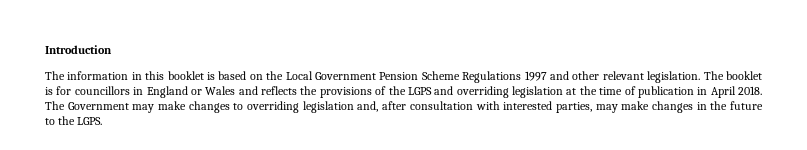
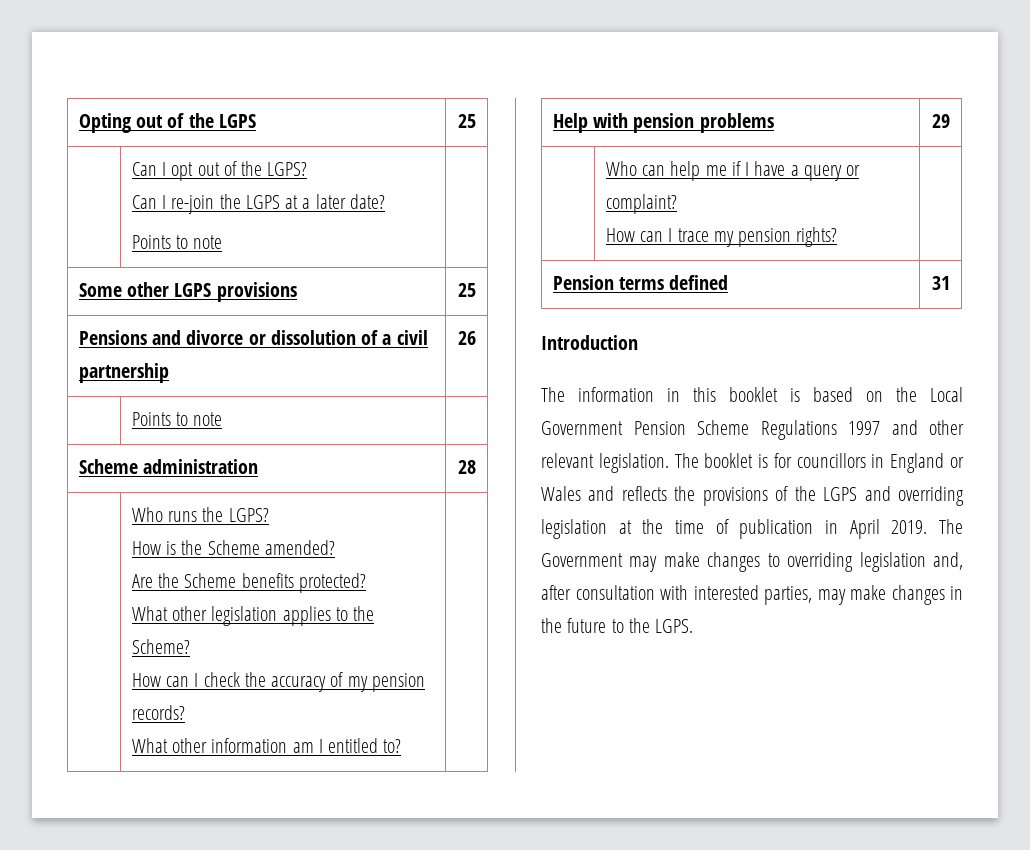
+ Opting out of the LGPS | 25
+ | Can I opt out of the LGPS?
+ Can I re-join the LGPS at a later date?
+ Points to note |
+ Some other LGPS provisions | 25
+ Pensions and divorce or dissolution of a civil partnership | 26
+ | Points to note |
+ Scheme administration | 28
+ | Who runs the LGPS?
+ How is the Scheme amended?
+ Are the Scheme benefits protected?
+ What other legislation applies to the Scheme?
+ How can I check the accuracy of my pension records?
+ What other information am I entitled to? |
+ Help with pension problems | 29
+ | Who can help me if I have a query or complaint?
+ How can I trace my pension rights? |
+ Pension terms defined | 31
- The booklet is for councillors in England or Wales and reflects the provisions of the LGPS and overriding legislation at the time of publication in April 2018.
+ The booklet is for councillors in England or Wales and reflects the provisions of the LGPS and overriding legislation at the time of publication in April 2019.

